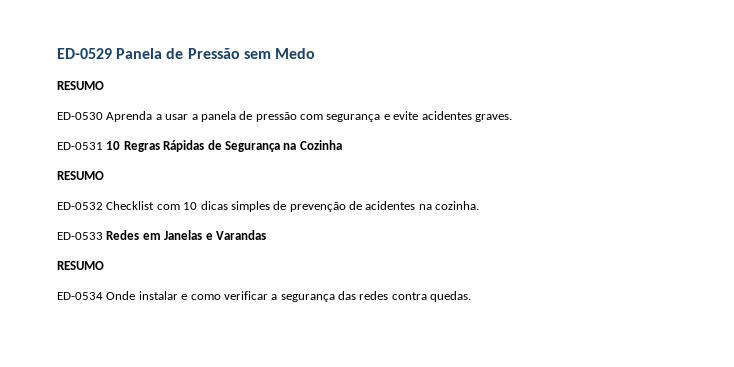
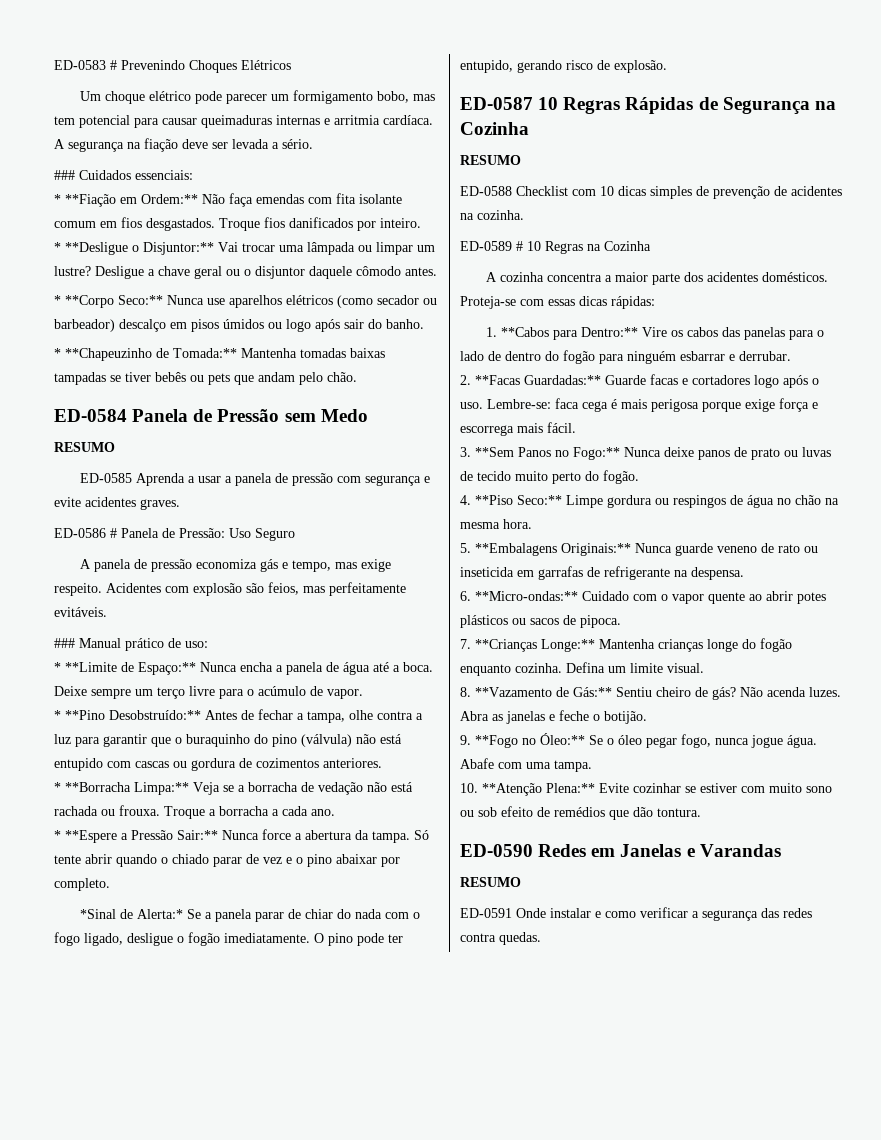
- ED-0529 Panela de Pressão sem Medo
+ ED-0583 # Prevenindo Choques Elétricos
+ Um choque elétrico pode parecer um formigamento bobo, mas tem potencial para causar queimaduras internas e arritmia cardíaca. A segurança na fiação deve ser levada a sério.
+ ### Cuidados essenciais:
+ * **Fiação em Ordem:** Não faça emendas com fita isolante comum em fios desgastados. Troque fios danificados por inteiro.
+ * **Desligue o Disjuntor:** Vai trocar uma lâmpada ou limpar um lustre? Desligue a chave geral ou o disjuntor daquele cômodo antes.
+ * **Corpo Seco:** Nunca use aparelhos elétricos (como secador ou barbeador) descalço em pisos úmidos ou logo após sair do banho.
+ * **Chapeuzinho de Tomada:** Mantenha tomadas baixas tampadas se tiver bebês ou pets que andam pelo chão.
+ ED-0584 Panela de Pressão sem Medo
- ED-0530 Aprenda a usar a panela de pressão com segurança e evite acidentes graves.
+ ED-0585 Aprenda a usar a panela de pressão com segurança e evite acidentes graves.
- ED-0531 10 Regras Rápidas de Segurança na Cozinha
+ ED-0586 # Panela de Pressão: Uso Seguro
+ A panela de pressão economiza gás e tempo, mas exige respeito. Acidentes com explosão são feios, mas perfeitamente evitáveis.
+ ### Manual prático de uso:
+ * **Limite de Espaço:** Nunca encha a panela de água até a boca. Deixe sempre um terço livre para o acúmulo de vapor.
+ * **Pino Desobstruído:** Antes de fechar a tampa, olhe contra a luz para garantir que o buraquinho do pino (válvula) não está entupido com cascas ou gordura de cozimentos anteriores.
+ * **Borracha Limpa:** Veja se a borracha de vedação não está rachada ou frouxa. Troque a borracha a cada ano.
+ * **Espere a Pressão Sair:** Nunca force a abertura da tampa. Só tente abrir quando o chiado parar de vez e o pino abaixar por completo.
+ *Sinal de Alerta:* Se a panela parar de chiar do nada com o fogo ligado, desligue o fogão imediatamente. O pino pode ter entupido, gerando risco de explosão.
+ ED-0587 10 Regras Rápidas de Segurança na Cozinha
- ED-0532 Checklist com 10 dicas simples de prevenção de acidentes na cozinha.
+ ED-0588 Checklist com 10 dicas simples de prevenção de acidentes na cozinha.
- ED-0533 Redes em Janelas e Varandas
+ ED-0589 # 10 Regras na Cozinha
+ A cozinha concentra a maior parte dos acidentes domésticos. Proteja-se com essas dicas rápidas:
+ 1. **Cabos para Dentro:** Vire os cabos das panelas para o lado de dentro do fogão para ninguém esbarrar e derrubar.
+ 2. **Facas Guardadas:** Guarde facas e cortadores logo após o uso. Lembre-se: faca cega é mais perigosa porque exige força e escorrega mais fácil.
+ 3. **Sem Panos no Fogo:** Nunca deixe panos de prato ou luvas de tecido muito perto do fogão.
+ 4. **Piso Seco:** Limpe gordura ou respingos de água no chão na mesma hora.
+ 5. **Embalagens Originais:** Nunca guarde veneno de rato ou inseticida em garrafas de refrigerante na despensa.
+ 6. **Micro-ondas:** Cuidado com o vapor quente ao abrir potes plásticos ou sacos de pipoca.
+ 7. **Crianças Longe:** Mantenha crianças longe do fogão enquanto cozinha. Defina um limite visual.
+ 8. **Vazamento de Gás:** Sentiu cheiro de gás? Não acenda luzes. Abra as janelas e feche o botijão.
+ 9. **Fogo no Óleo:** Se o óleo pegar fogo, nunca jogue água. Abafe com uma tampa.
+ 10. **Atenção Plena:** Evite cozinhar se estiver com muito sono ou sob efeito de remédios que dão tontura.
+ ED-0590 Redes em Janelas e Varandas
- ED-0534 Onde instalar e como verificar a segurança das redes contra quedas.
+ ED-0591 Onde instalar e como verificar a segurança das redes contra quedas.

